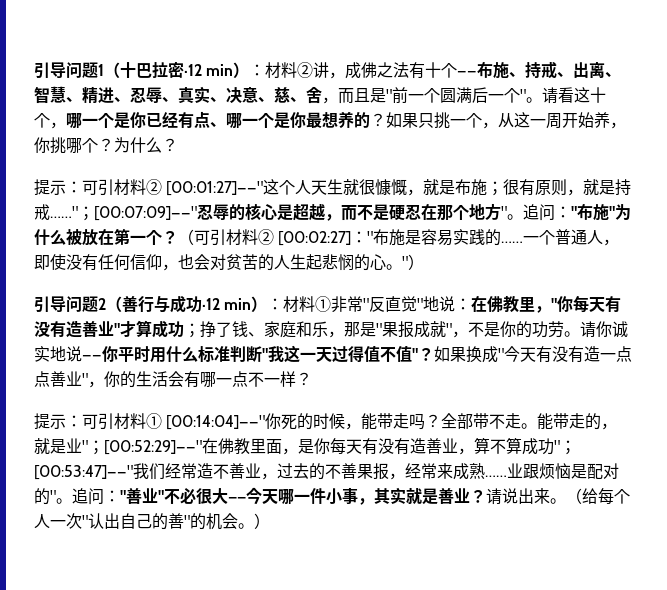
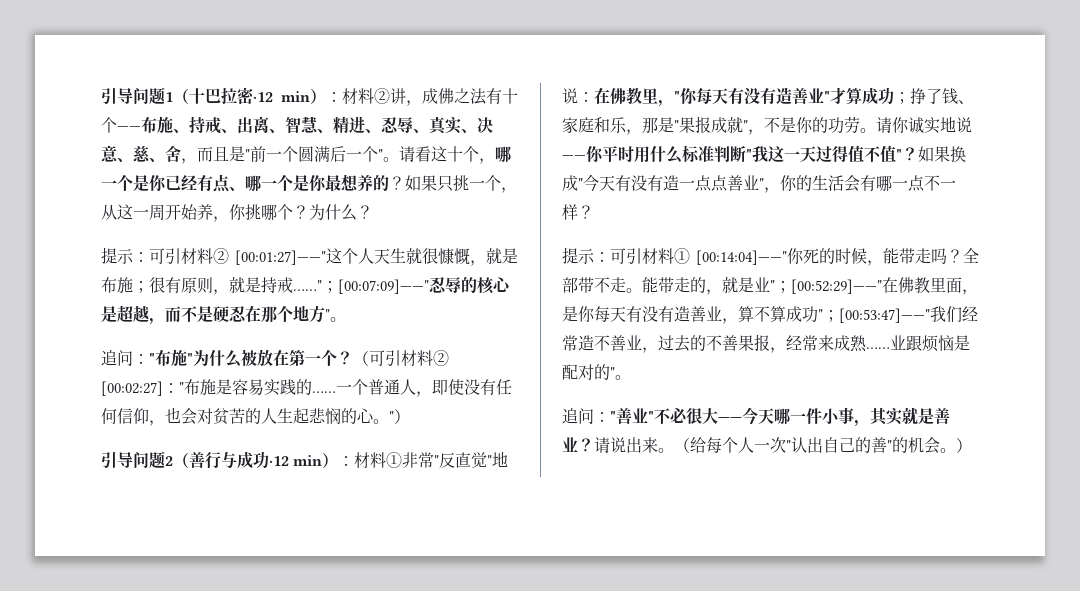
- ；[00:07:09]——"忍辱的核心是超越，而不是硬忍在那个地方"。追问："布施"为什么被放在第一个？
+ ；[00:07:09]——"忍辱的核心是超越，而不是硬忍在那个地方"。
+ 追问："布施"为什么被放在第一个？
- 业跟烦恼是配对的"。追问："善业"不必很大——今天哪一件小事，其实就是善业？
+ 业跟烦恼是配对的"。
+ 追问："善业"不必很大——今天哪一件小事，其实就是善业？

